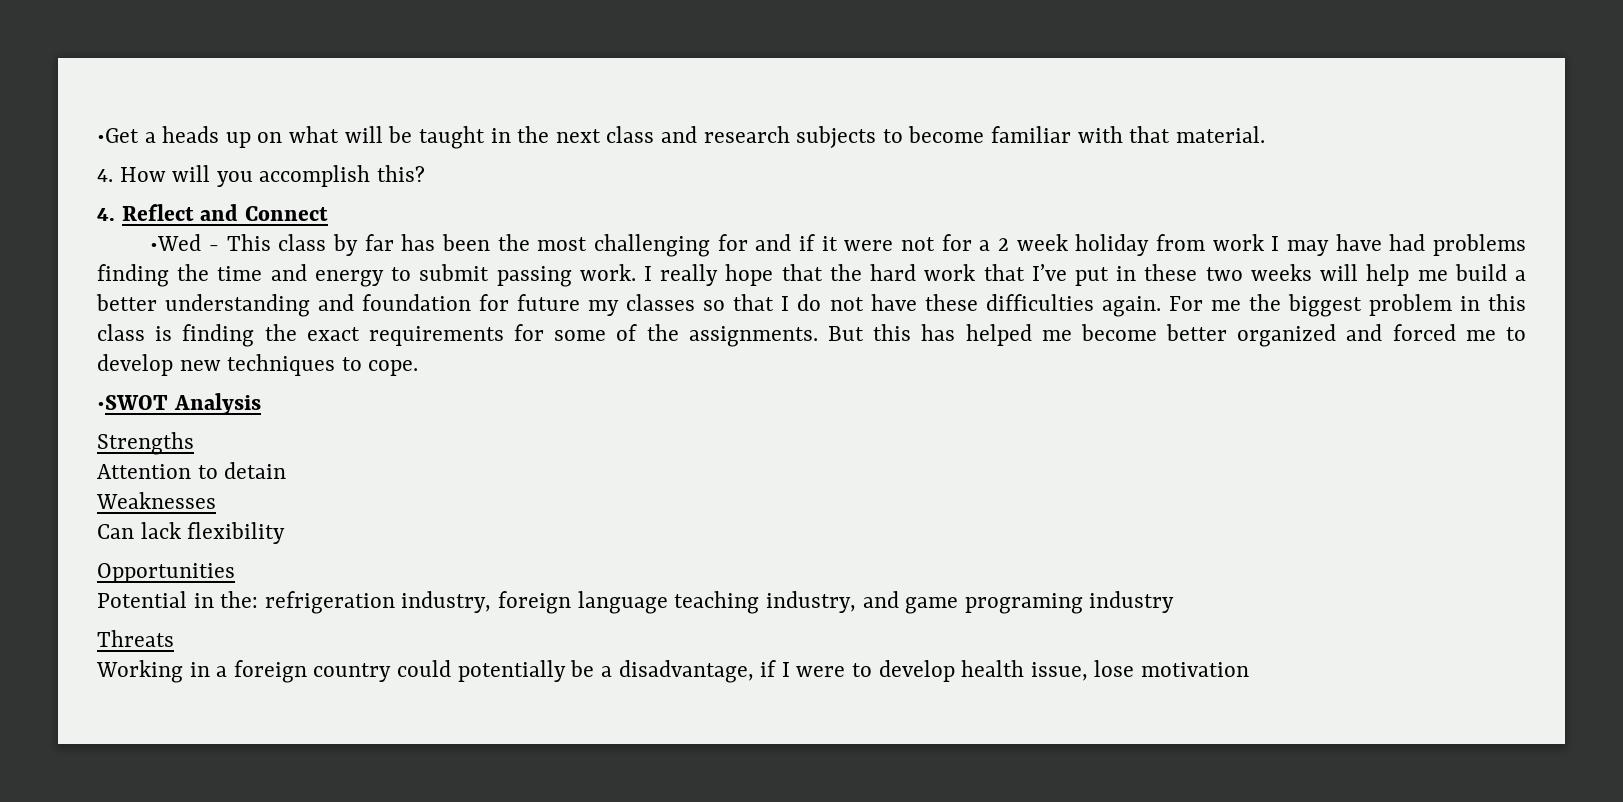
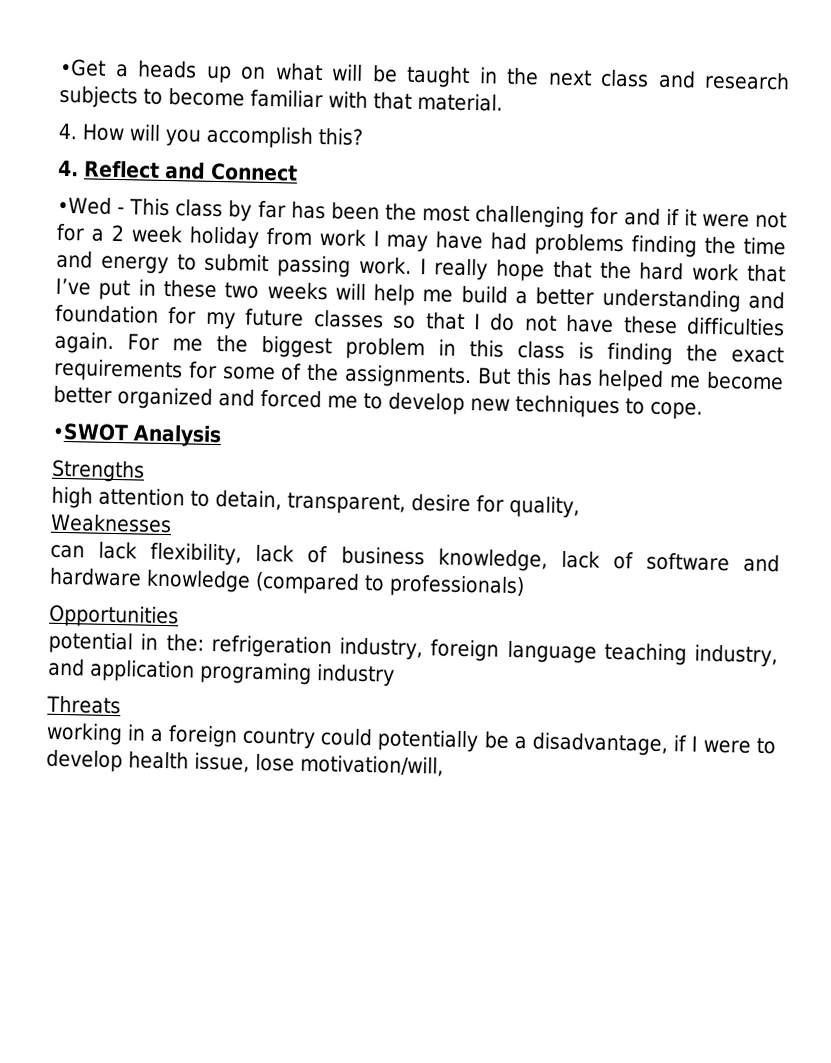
- I really hope that the hard work that I’ve put in these two weeks will help me build a better understanding and foundation for future my classes so that I do not have these difficulties again.
+ I really hope that the hard work that I’ve put in these two weeks will help me build a better understanding and foundation for my future classes so that I do not have these difficulties again.
- Attention to detain
+ high attention to detain, transparent, desire for quality,
  Weaknesses
- Can lack flexibility
+ can lack flexibility, lack of business knowledge, lack of software and hardware knowledge (compared to professionals)
- Potential in the: refrigeration industry, foreign language teaching industry, and game programing industry
+ potential in the: refrigeration industry, foreign language teaching industry, and application programing industry
- Working in a foreign country could potentially be a disadvantage, if I were to develop health issue, lose motivation
+ working in a foreign country could potentially be a disadvantage, if I were to develop health issue, lose motivation/will,

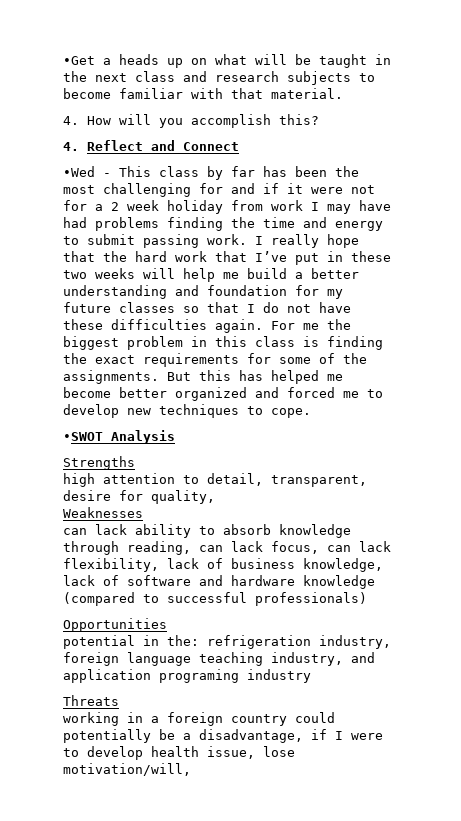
- high attention to detain, transparent, desire for quality,
+ high attention to detail, transparent, desire for quality,
- can lack flexibility, lack of business knowledge, lack of software and hardware knowledge (compared to professionals)
+ can lack ability to absorb knowledge through reading, can lack focus, can lack flexibility, lack of business knowledge, lack of software and hardware knowledge (compared to successful professionals)

